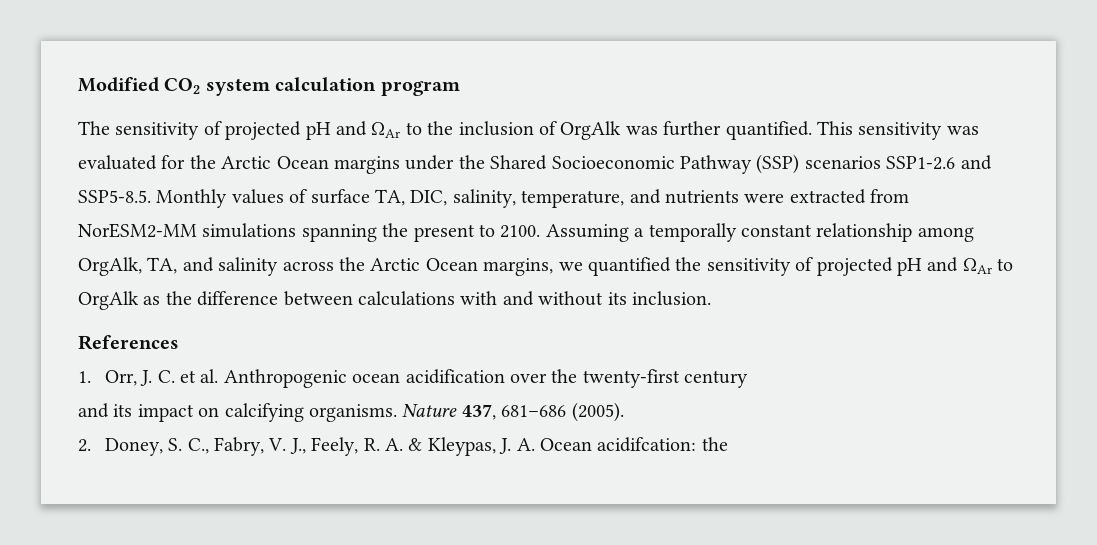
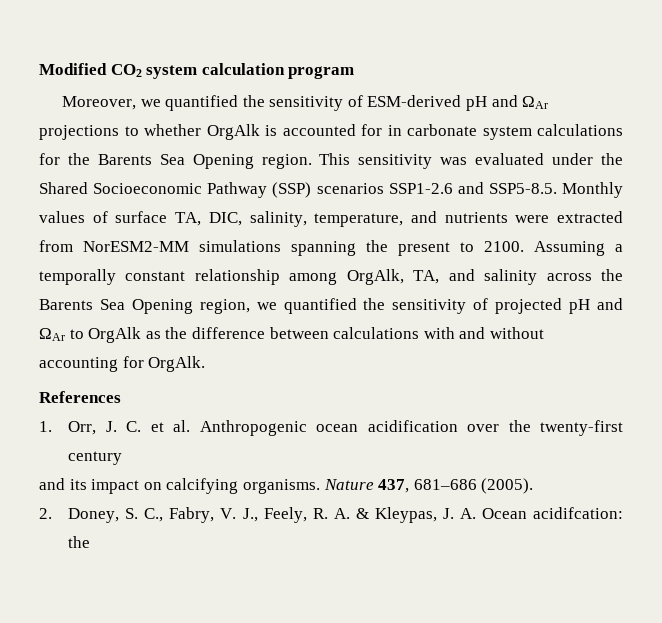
- The sensitivity of projected pH and ΩAr to the inclusion of OrgAlk was further quantified. This sensitivity was evaluated for the Arctic Ocean margins under the Shared Socioeconomic Pathway (SSP) scenarios SSP1-2.6 and SSP5-8.5. Monthly values of surface TA, DIC, salinity, temperature, and nutrients were extracted from NorESM2-MM simulations spanning the present to 2100.
+ Moreover, we quantified the sensitivity of ESM-derived pH and ΩAr projections to whether OrgAlk is accounted for in carbonate system calculations for the Barents Sea Opening region. This sensitivity was evaluated under the Shared Socioeconomic Pathway (SSP) scenarios SSP1-2.6 and SSP5-8.5. Monthly values of surface TA, DIC, salinity, temperature, and nutrients were extracted from NorESM2-MM simulations spanning the present to 2100.
- Assuming a temporally constant relationship among OrgAlk, TA, and salinity across the Arctic Ocean margins, we quantified the sensitivity of projected pH and ΩAr to OrgAlk as the difference between calculations with and without its inclusion.
+ Assuming a temporally constant relationship among OrgAlk, TA, and salinity across the Barents Sea Opening region, we quantified the sensitivity of projected pH and ΩAr to OrgAlk as the difference between calculations with and without accounting for OrgAlk.

